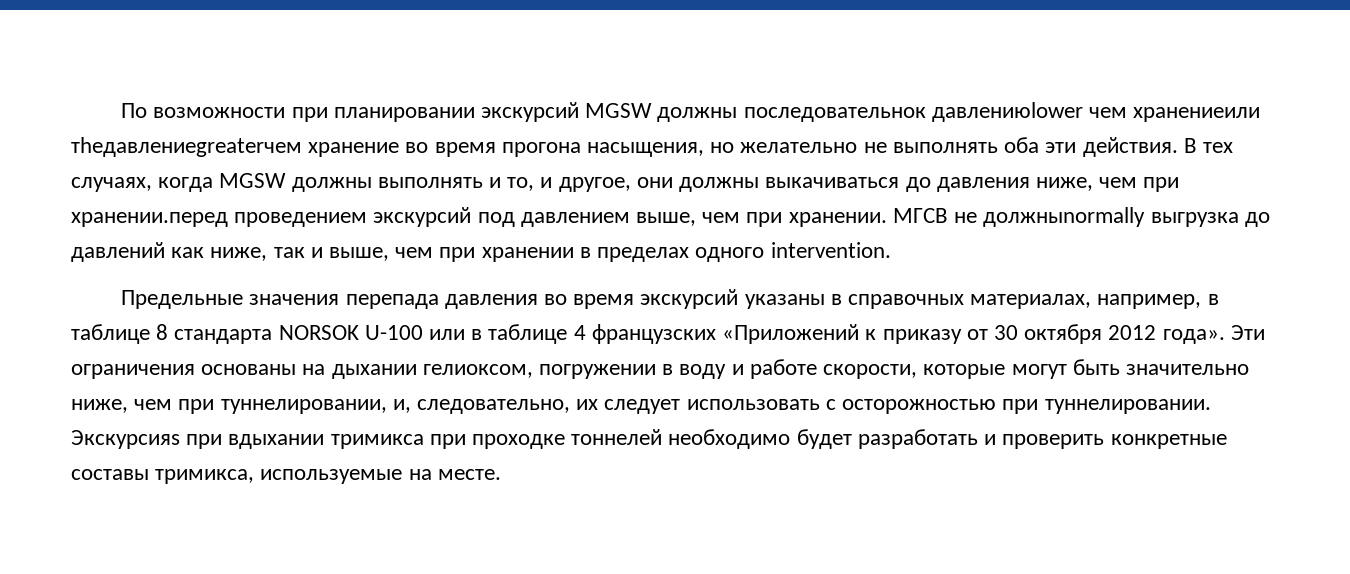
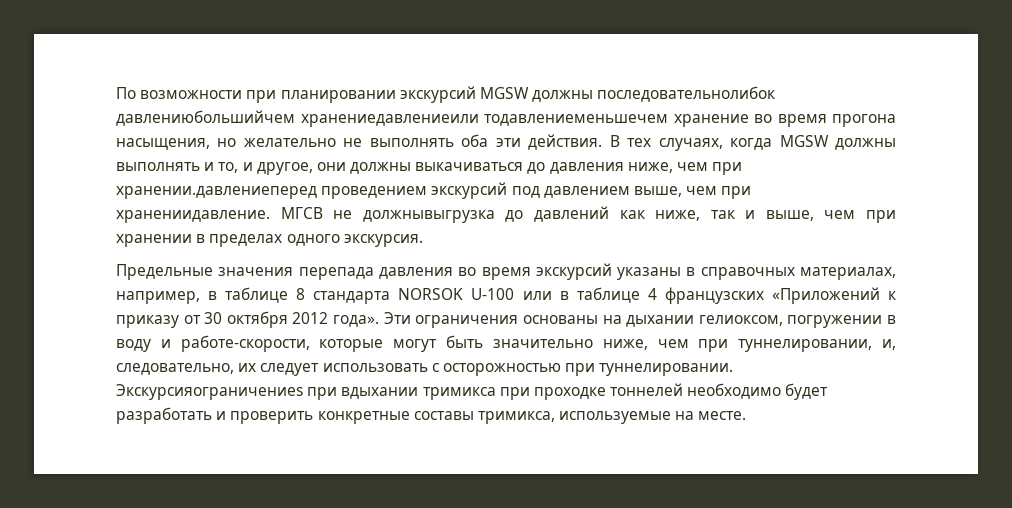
- По возможности при планировании экскурсий MGSW должны последовательнок давлениюlower чем хранениеили тheдавлениеgreaterчем хранение во время прогона насыщения, но желательно не выполнять оба эти действия.
+ По возможности при планировании экскурсий MGSW должны последовательнолибок давлениюбольшийчем хранениедавлениеили тодавлениеменьшечем хранение во время прогона насыщения, но желательно не выполнять оба эти действия.
- В тех случаях, когда MGSW должны выполнять и то, и другое, они должны выкачиваться до давления ниже, чем при хранении.перед проведением экскурсий под давлением выше, чем при хранении.
+ В тех случаях, когда MGSW должны выполнять и то, и другое, они должны выкачиваться до давления ниже, чем при хранении.давлениеперед проведением экскурсий под давлением выше, чем при хранениидавление.
- МГСВ не должныnormally выгрузка до давлений как ниже, так и выше, чем при хранении в пределах одного intervention.
+ МГСВ не должнывыгрузка до давлений как ниже, так и выше, чем при хранении в пределах одного экскурсия.
- Эти ограничения основаны на дыхании гелиоксом, погружении в воду и работе скорости, которые могут быть значительно ниже, чем при туннелировании, и, следовательно, их следует использовать с осторожностью при туннелировании.
+ Эти ограничения основаны на дыхании гелиоксом, погружении в воду и работе-скорости, которые могут быть значительно ниже, чем при туннелировании, и, следовательно, их следует использовать с осторожностью при туннелировании.
- Экскурсияs при вдыхании тримикса при проходке тоннелей необходимо будет разработать и проверить конкретные составы тримикса, используемые на месте.
+ Экскурсияограничениеs при вдыхании тримикса при проходке тоннелей необходимо будет разработать и проверить конкретные составы тримикса, используемые на месте.

